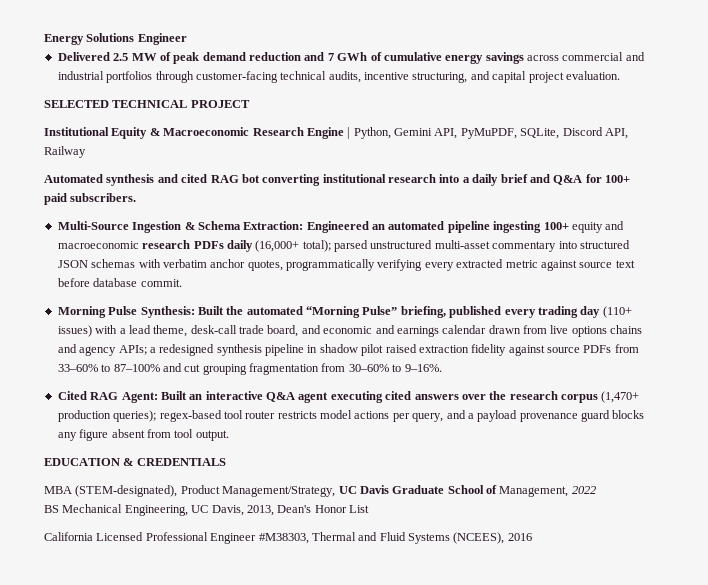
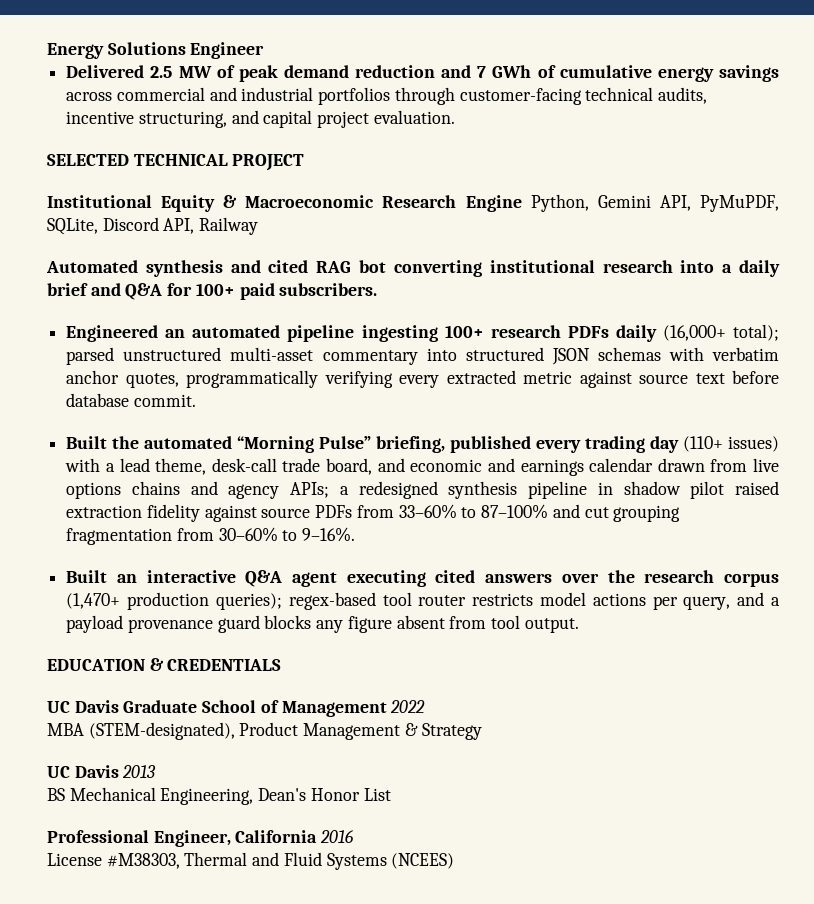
- Institutional Equity & Macroeconomic Research Engine | Python, Gemini API, PyMuPDF, SQLite, Discord API, Railway
+ Institutional Equity & Macroeconomic Research Engine Python, Gemini API, PyMuPDF, SQLite, Discord API, Railway
- Multi-Source Ingestion & Schema Extraction: Engineered an automated pipeline ingesting 100+ equity and macroeconomic research PDFs daily (16,000+ total); parsed unstructured multi-asset commentary into structured JSON schemas with verbatim anchor quotes, programmatically verifying every extracted metric against source text before database commit.
+ Engineered an automated pipeline ingesting 100+ research PDFs daily (16,000+ total); parsed unstructured multi-asset commentary into structured JSON schemas with verbatim anchor quotes, programmatically verifying every extracted metric against source text before database commit.
- Morning Pulse Synthesis: Built the automated “Morning Pulse” briefing, published every trading day (110+ issues) with a lead theme, desk-call trade board, and economic and earnings calendar drawn from live options chains and agency APIs; a redesigned synthesis pipeline in shadow pilot raised extraction fidelity against source PDFs from 33–60% to 87–100% and cut grouping fragmentation from 30–60% to 9–16%.
+ Built the automated “Morning Pulse” briefing, published every trading day (110+ issues) with a lead theme, desk-call trade board, and economic and earnings calendar drawn from live options chains and agency APIs; a redesigned synthesis pipeline in shadow pilot raised extraction fidelity against source PDFs from 33–60% to 87–100% and cut grouping fragmentation from 30–60% to 9–16%.
- Cited RAG Agent: Built an interactive Q&A agent executing cited answers over the research corpus (1,470+ production queries); regex-based tool router restricts model actions per query, and a payload provenance guard blocks any figure absent from tool output.
+ Built an interactive Q&A agent executing cited answers over the research corpus (1,470+ production queries); regex-based tool router restricts model actions per query, and a payload provenance guard blocks any figure absent from tool output.
- MBA (STEM-designated), Product Management/Strategy, UC Davis Graduate School of Management, 2022
+ UC Davis Graduate School of Management 2022
+ MBA (STEM-designated), Product Management & Strategy
+ UC Davis 2013
- BS Mechanical Engineering, UC Davis, 2013, Dean's Honor List
+ BS Mechanical Engineering, Dean's Honor List
- California Licensed Professional Engineer #M38303, Thermal and Fluid Systems (NCEES), 2016
+ Professional Engineer, California 2016
+ License #M38303, Thermal and Fluid Systems (NCEES)

